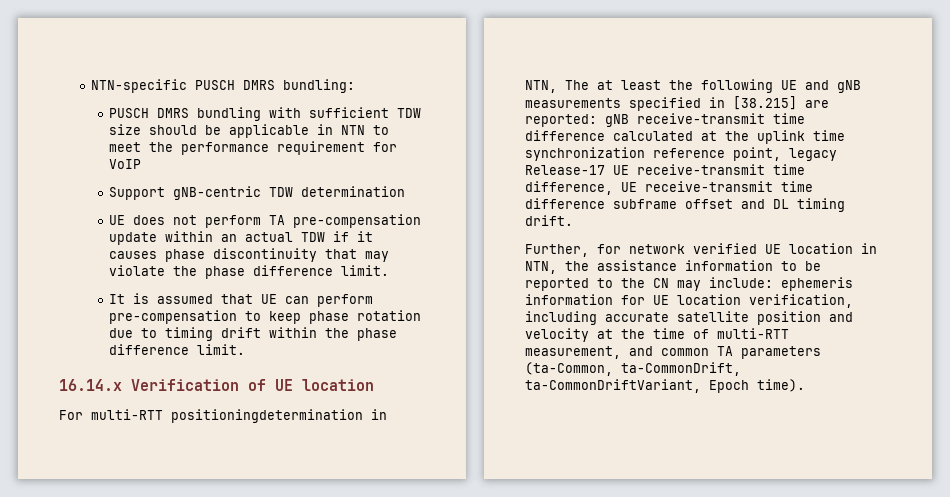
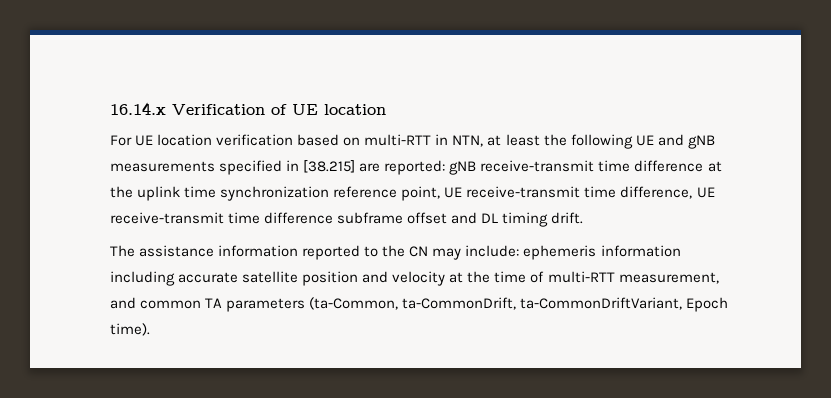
- NTN-specific PUSCH DMRS bundling:
- PUSCH DMRS bundling with sufficient TDW size should be applicable in NTN to meet the performance requirement for VoIP
- Support gNB-centric TDW determination
- UE does not perform TA pre-compensation update within an actual TDW if it causes phase discontinuity that may violate the phase difference limit.
- It is assumed that UE can perform pre-compensation to keep phase rotation due to timing drift within the phase difference limit.
- For multi-RTT positioningdetermination in NTN, The at least the following UE and gNB measurements specified in [38.215] are reported: gNB receive-transmit time difference calculated at the uplink time synchronization reference point, legacy Release-17 UE receive-transmit time difference, UE receive-transmit time difference subframe offset and DL timing drift.
+ For UE location verification based on multi-RTT in NTN, at least the following UE and gNB measurements specified in [38.215] are reported: gNB receive-transmit time difference at the uplink time synchronization reference point, UE receive-transmit time difference, UE receive-transmit time difference subframe offset and DL timing drift.
- Further, for network verified UE location in NTN, the assistance information to be reported to the CN may include: ephemeris information for UE location verification, including accurate satellite position and velocity at the time of multi-RTT measurement, and common TA parameters (ta-Common, ta-CommonDrift, ta-CommonDriftVariant, Epoch time).
+ The assistance information reported to the CN may include: ephemeris information including accurate satellite position and velocity at the time of multi-RTT measurement, and common TA parameters (ta-Common, ta-CommonDrift, ta-CommonDriftVariant, Epoch time).

